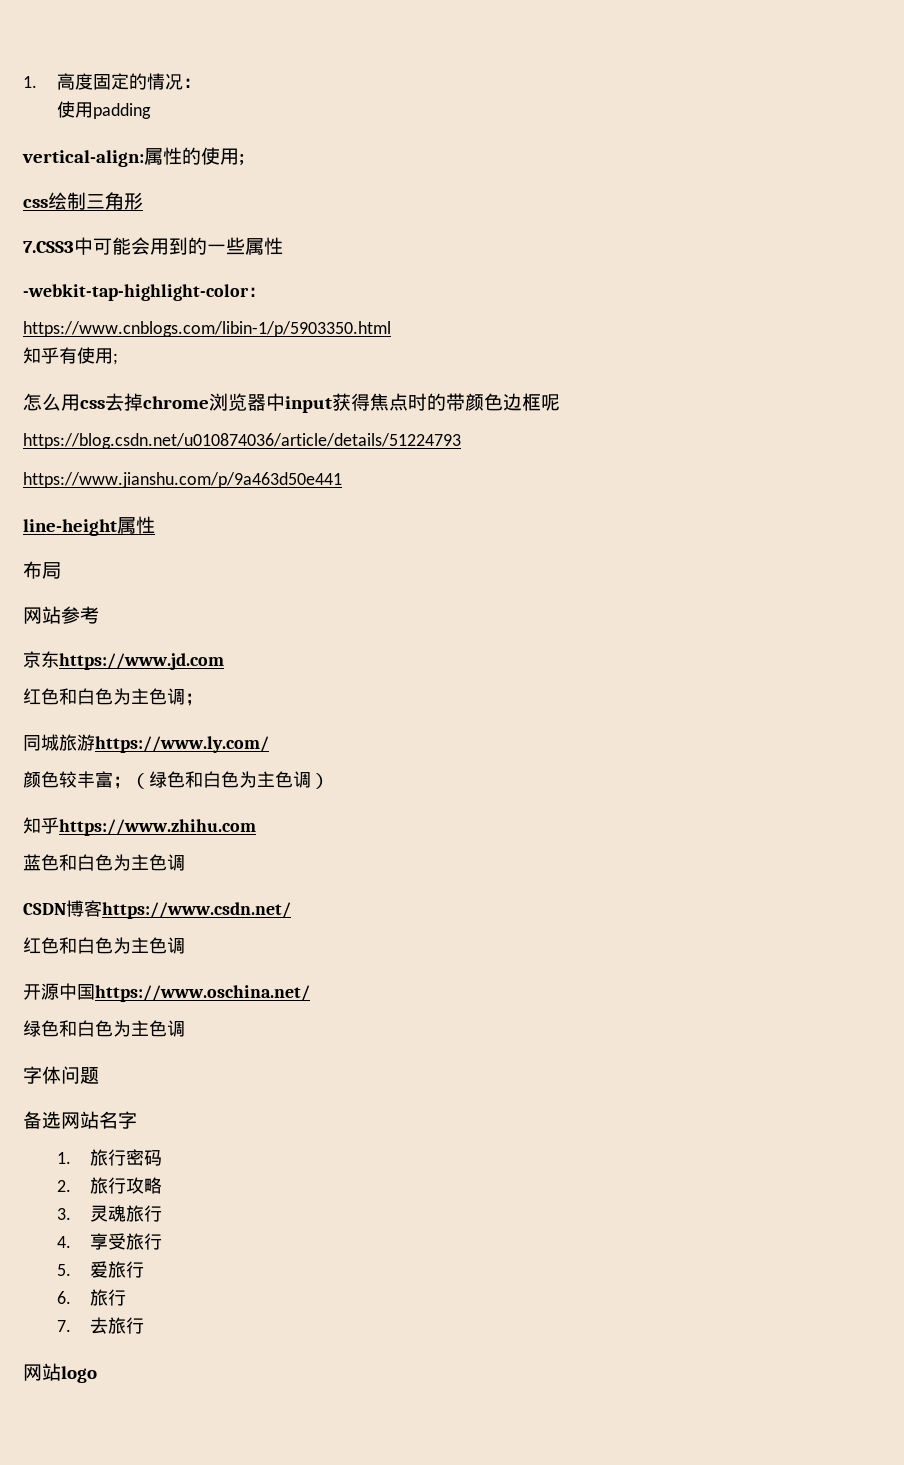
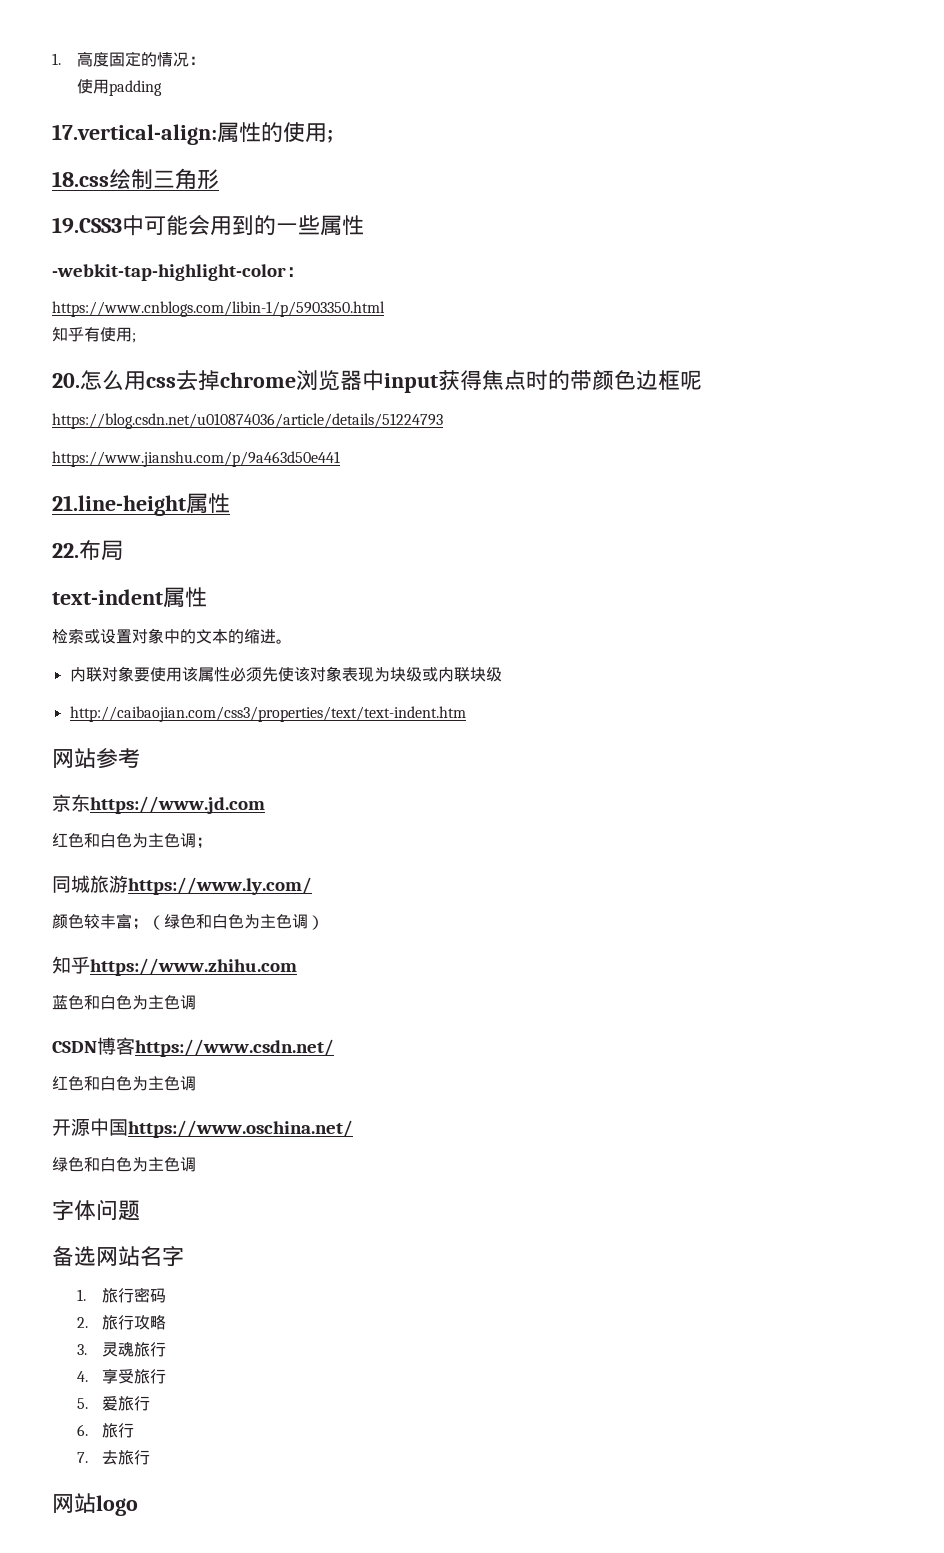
- vertical-align:属性的使用;
+ 17.vertical-align:属性的使用;
- css绘制三角形
+ 18.css绘制三角形
- 7.CSS3中可能会用到的一些属性
+ 19.CSS3中可能会用到的一些属性
- 怎么用css去掉chrome浏览器中input获得焦点时的带颜色边框呢
+ 20.怎么用css去掉chrome浏览器中input获得焦点时的带颜色边框呢
- line-height属性
- 布局
+ 21.line-height属性
+ 22.布局
+ text-indent属性
+ 检索或设置对象中的文本的缩进。
+ 内联对象要使用该属性必须先使该对象表现为块级或内联块级
+ http://caibaojian.com/css3/properties/text/text-indent.htm

